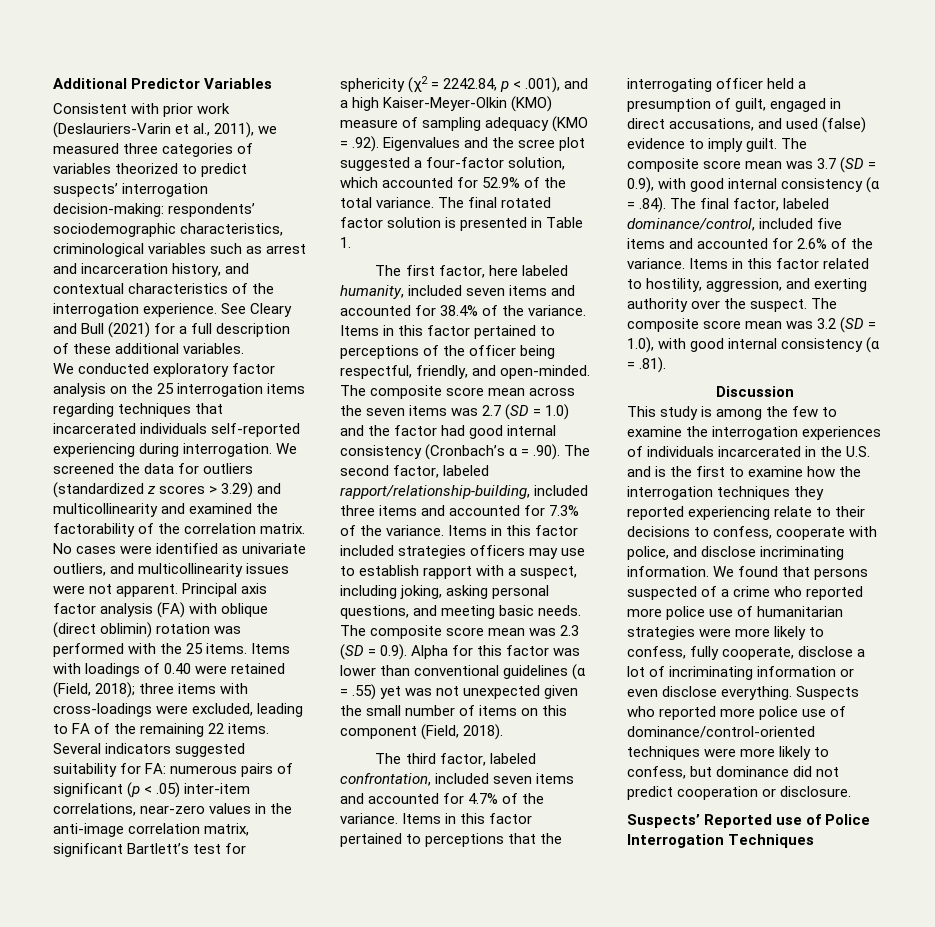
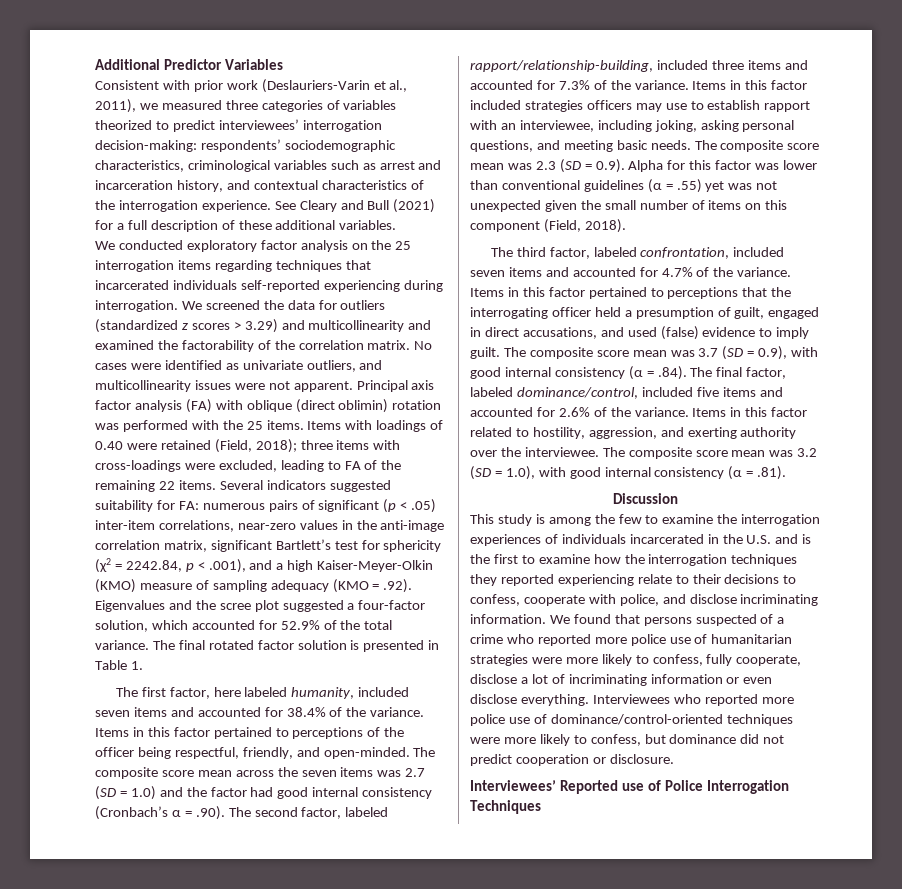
- Consistent with prior work (Deslauriers-Varin et al., 2011), we measured three categories of variables theorized to predict suspects’ interrogation decision-making: respondents’ sociodemographic characteristics, criminological variables such as arrest and incarceration history, and contextual characteristics of the interrogation experience.
+ Consistent with prior work (Deslauriers-Varin et al., 2011), we measured three categories of variables theorized to predict interviewees’ interrogation decision-making: respondents’ sociodemographic characteristics, criminological variables such as arrest and incarceration history, and contextual characteristics of the interrogation experience.
- Items in this factor included strategies officers may use to establish rapport with a suspect, including joking, asking personal questions, and meeting basic needs.
+ Items in this factor included strategies officers may use to establish rapport with an interviewee, including joking, asking personal questions, and meeting basic needs.
- Items in this factor related to hostility, aggression, and exerting authority over the suspect.
+ Items in this factor related to hostility, aggression, and exerting authority over the interviewee.
- Suspects who reported more police use of dominance/control-oriented techniques were more likely to confess, but dominance did not predict cooperation or disclosure.
+ Interviewees who reported more police use of dominance/control-oriented techniques were more likely to confess, but dominance did not predict cooperation or disclosure.
- Suspects’ Reported use of Police Interrogation Techniques
+ Interviewees’ Reported use of Police Interrogation Techniques

